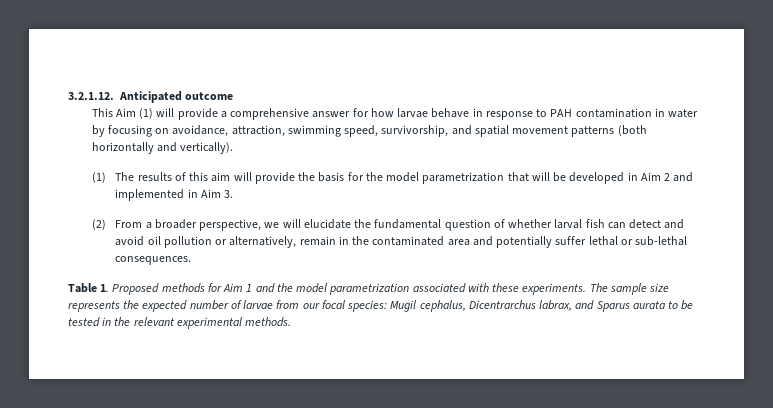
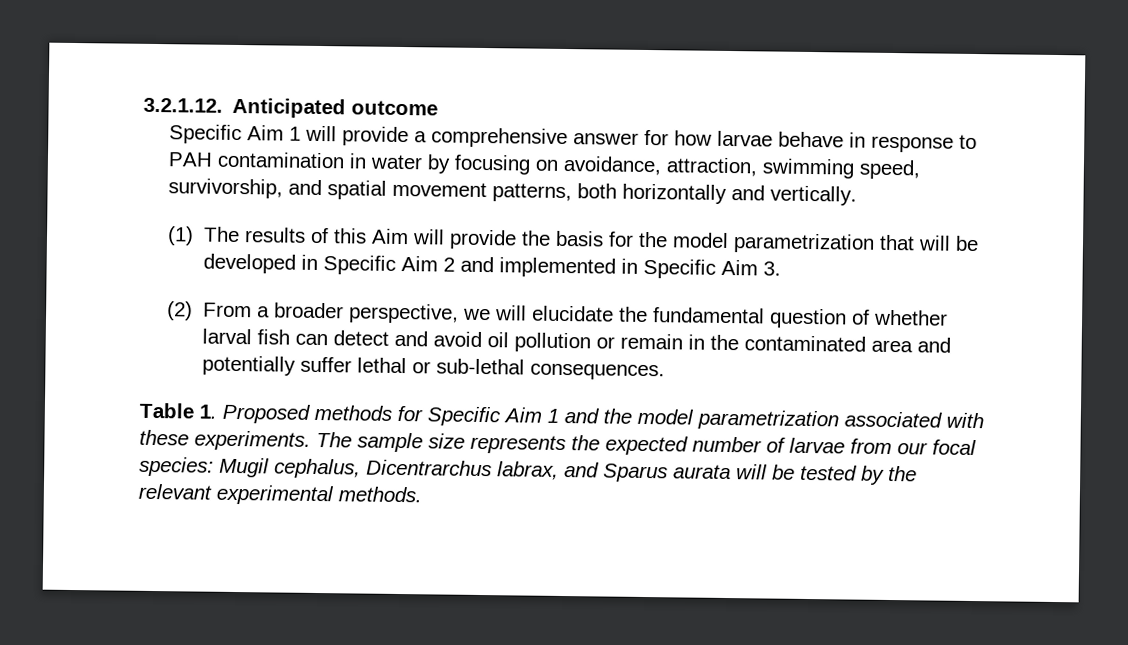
- This Aim (1) will provide a comprehensive answer for how larvae behave in response to PAH contamination in water by focusing on avoidance, attraction, swimming speed, survivorship, and spatial movement patterns (both horizontally and vertically).
+ Specific Aim 1 will provide a comprehensive answer for how larvae behave in response to PAH contamination in water by focusing on avoidance, attraction, swimming speed, survivorship, and spatial movement patterns, both horizontally and vertically.
- (1) The results of this aim will provide the basis for the model parametrization that will be developed in Aim 2 and implemented in Aim 3.
+ (1) The results of this Aim will provide the basis for the model parametrization that will be developed in Specific Aim 2 and implemented in Specific Aim 3.
- (2) From a broader perspective, we will elucidate the fundamental question of whether larval fish can detect and avoid oil pollution or alternatively, remain in the contaminated area and potentially suffer lethal or sub-lethal consequences.
+ (2) From a broader perspective, we will elucidate the fundamental question of whether larval fish can detect and avoid oil pollution or remain in the contaminated area and potentially suffer lethal or sub-lethal consequences.
- Table 1. Proposed methods for Aim 1 and the model parametrization associated with these experiments.
+ Table 1. Proposed methods for Specific Aim 1 and the model parametrization associated with these experiments.
- The sample size represents the expected number of larvae from our focal species: Mugil cephalus, Dicentrarchus labrax, and Sparus aurata to be tested in the relevant experimental methods.
+ The sample size represents the expected number of larvae from our focal species: Mugil cephalus, Dicentrarchus labrax, and Sparus aurata will be tested by the relevant experimental methods.

